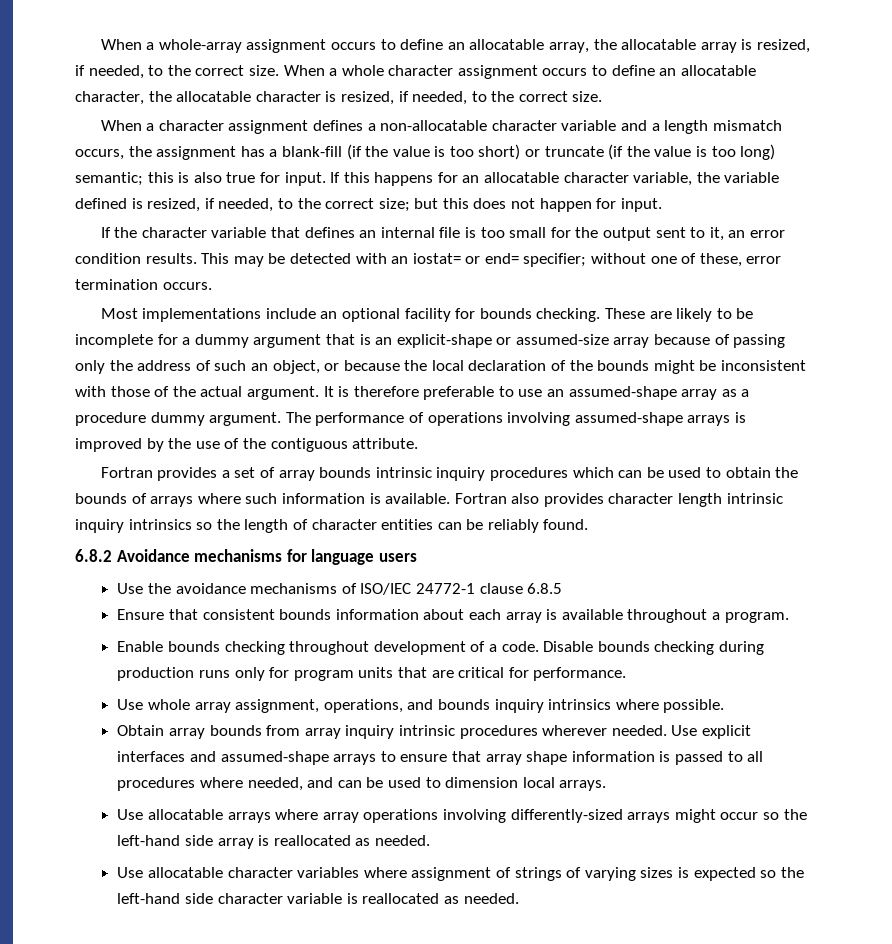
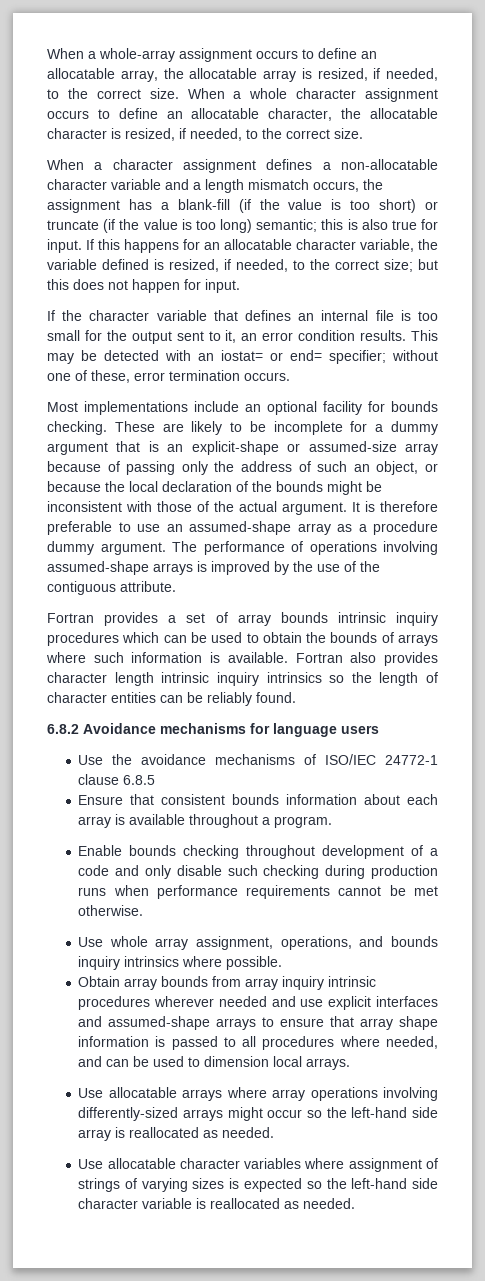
- Enable bounds checking throughout development of a code. Disable bounds checking during production runs only for program units that are critical for performance.
+ Enable bounds checking throughout development of a code and only disable such checking during production runs when performance requirements cannot be met otherwise.
- Obtain array bounds from array inquiry intrinsic procedures wherever needed. Use explicit interfaces and assumed-shape arrays to ensure that array shape information is passed to all procedures where needed, and can be used to dimension local arrays.
+ Obtain array bounds from array inquiry intrinsic procedures wherever needed and use explicit interfaces and assumed-shape arrays to ensure that array shape information is passed to all procedures where needed, and can be used to dimension local arrays.

